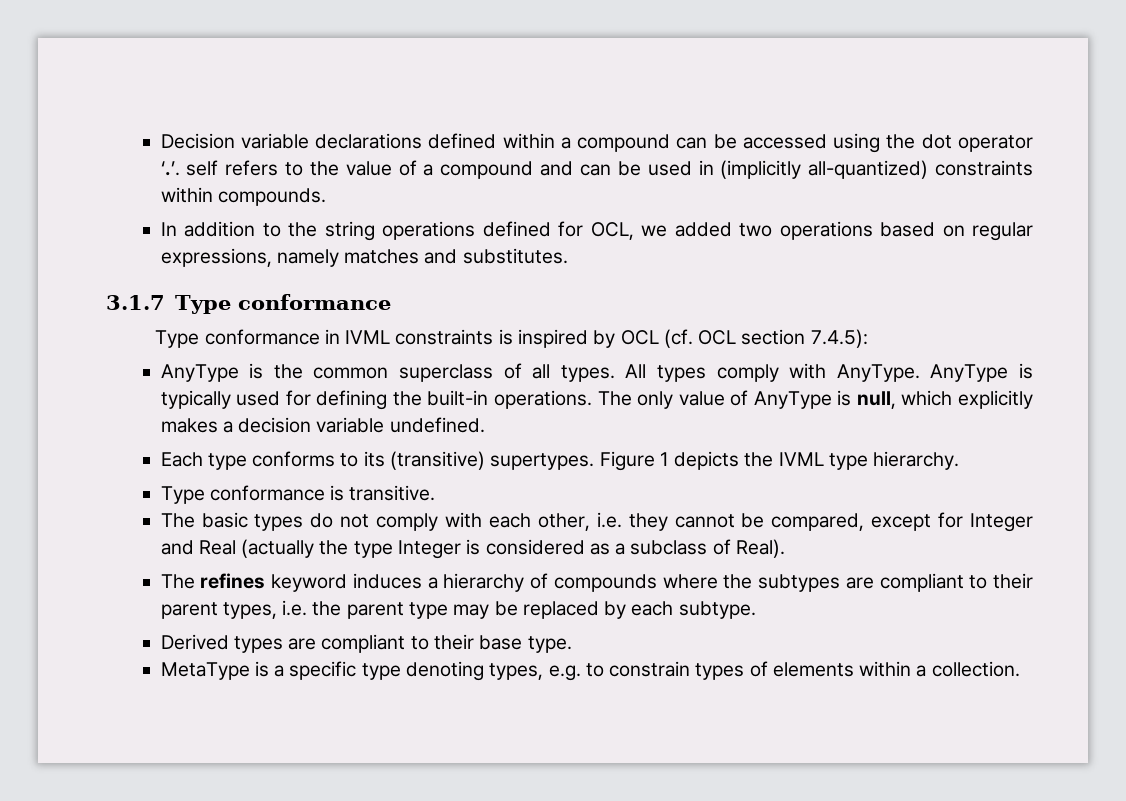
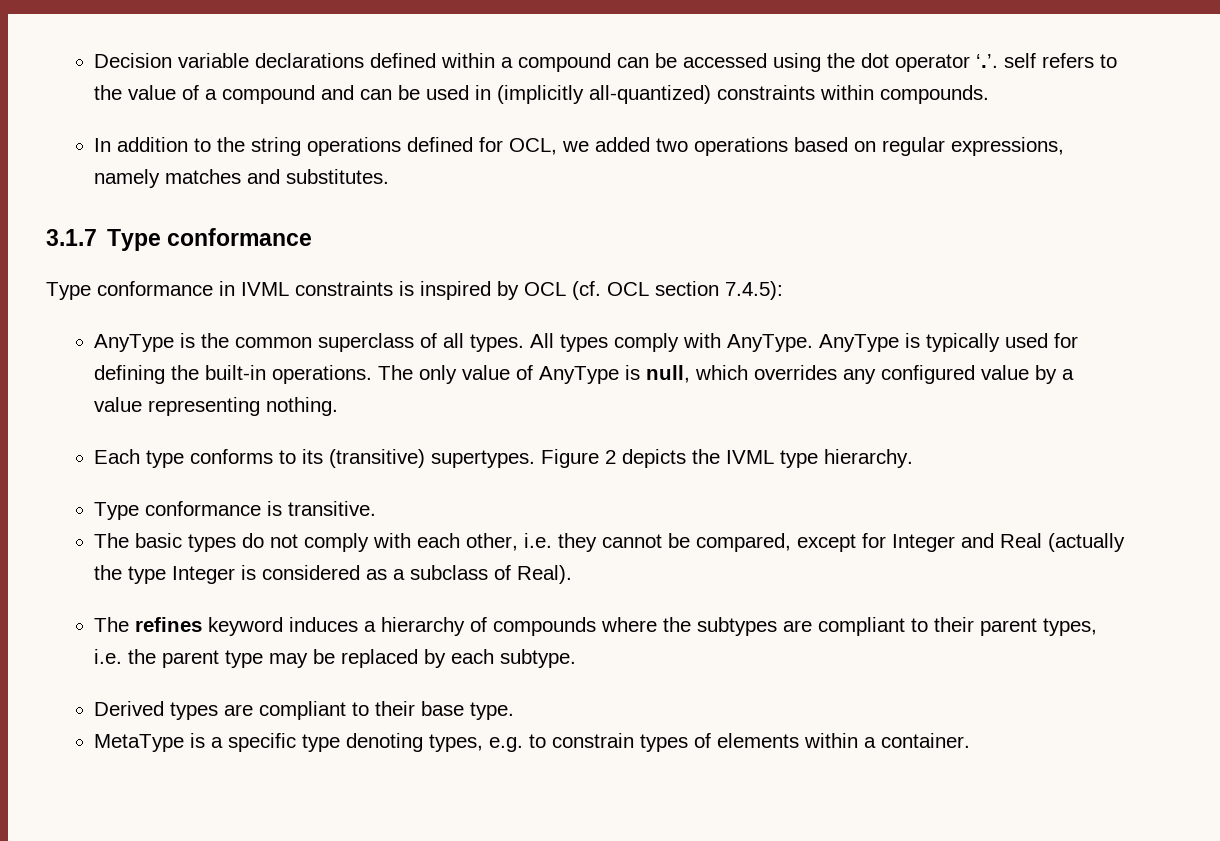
- The only value of AnyType is null, which explicitly makes a decision variable undefined.
+ The only value of AnyType is null, which overrides any configured value by a value representing nothing.
- Figure 1 depicts the IVML type hierarchy.
+ Figure 2 depicts the IVML type hierarchy.
- MetaType is a specific type denoting types, e.g. to constrain types of elements within a collection.
+ MetaType is a specific type denoting types, e.g. to constrain types of elements within a container.

